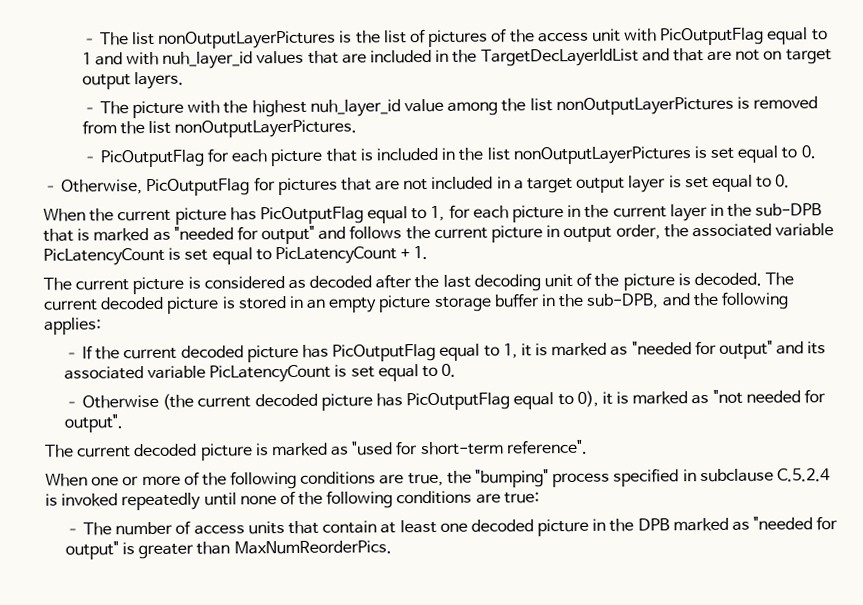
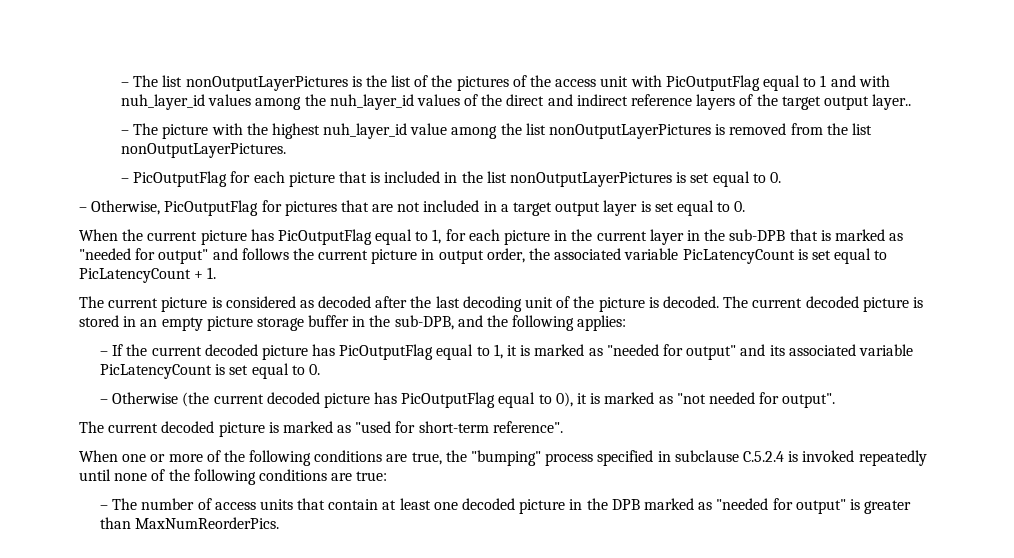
- – The list nonOutputLayerPictures is the list of pictures of the access unit with PicOutputFlag equal to 1 and with nuh_layer_id values that are included in the TargetDecLayerIdList and that are not on target output layers.
+ – The list nonOutputLayerPictures is the list of the pictures of the access unit with PicOutputFlag equal to 1 and with nuh_layer_id values among the nuh_layer_id values of the direct and indirect reference layers of the target output layer..

